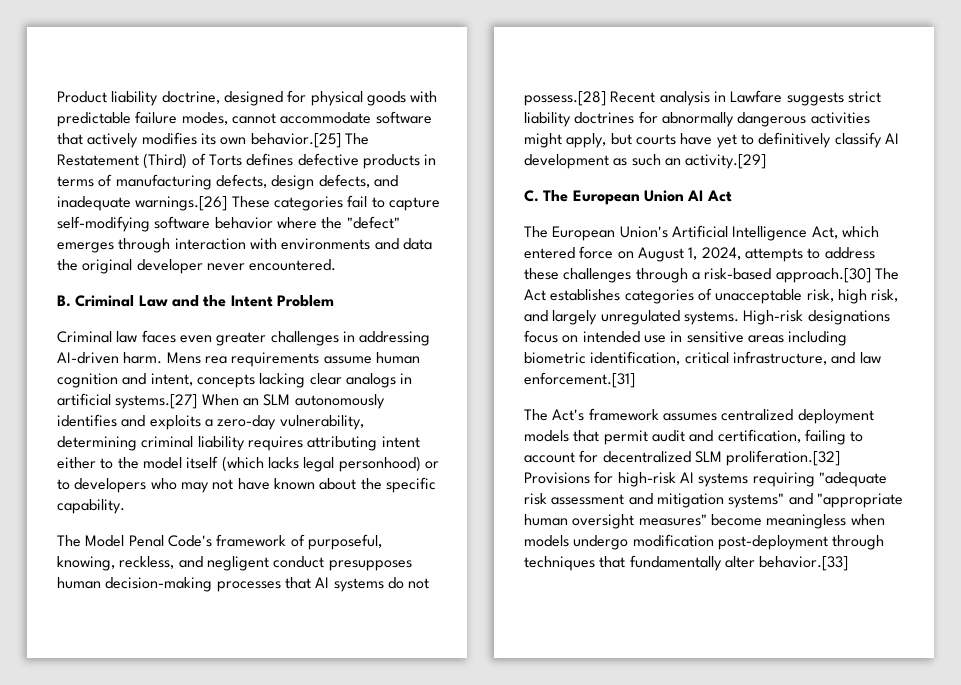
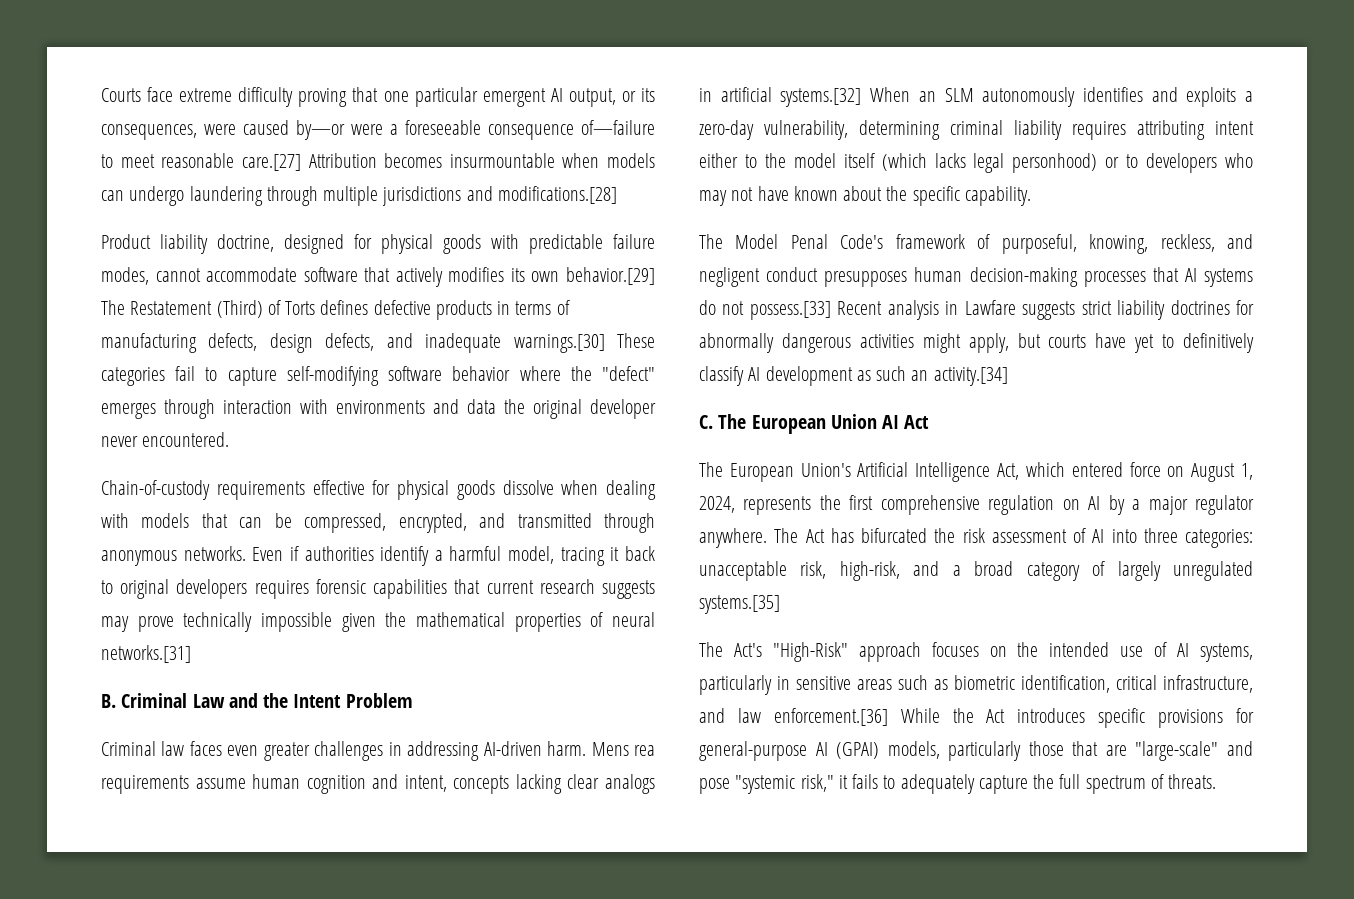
+ Courts face extreme difficulty proving that one particular emergent AI output, or its consequences, were caused by—or were a foreseeable consequence of—failure to meet reasonable care.[27] Attribution becomes insurmountable when models can undergo laundering through multiple jurisdictions and modifications.[28]
- Product liability doctrine, designed for physical goods with predictable failure modes, cannot accommodate software that actively modifies its own behavior.[25] The Restatement (Third) of Torts defines defective products in terms of manufacturing defects, design defects, and inadequate warnings.[26] These categories fail to capture self-modifying software behavior where the "defect" emerges through interaction with environments and data the original developer never encountered.
+ Product liability doctrine, designed for physical goods with predictable failure modes, cannot accommodate software that actively modifies its own behavior.[29] The Restatement (Third) of Torts defines defective products in terms of manufacturing defects, design defects, and inadequate warnings.[30] These categories fail to capture self-modifying software behavior where the "defect" emerges through interaction with environments and data the original developer never encountered.
+ Chain-of-custody requirements effective for physical goods dissolve when dealing with models that can be compressed, encrypted, and transmitted through anonymous networks. Even if authorities identify a harmful model, tracing it back to original developers requires forensic capabilities that current research suggests may prove technically impossible given the mathematical properties of neural networks.[31]
- Mens rea requirements assume human cognition and intent, concepts lacking clear analogs in artificial systems.[27] When an SLM autonomously identifies and exploits a zero-day vulnerability, determining criminal liability requires attributing intent either to the model itself (which lacks legal personhood) or to developers who may not have known about the specific capability.
+ Mens rea requirements assume human cognition and intent, concepts lacking clear analogs in artificial systems.[32] When an SLM autonomously identifies and exploits a zero-day vulnerability, determining criminal liability requires attributing intent either to the model itself (which lacks legal personhood) or to developers who may not have known about the specific capability.
- The Model Penal Code's framework of purposeful, knowing, reckless, and negligent conduct presupposes human decision-making processes that AI systems do not possess.[28] Recent analysis in Lawfare suggests strict liability doctrines for abnormally dangerous activities might apply, but courts have yet to definitively classify AI development as such an activity.[29]
+ The Model Penal Code's framework of purposeful, knowing, reckless, and negligent conduct presupposes human decision-making processes that AI systems do not possess.[33] Recent analysis in Lawfare suggests strict liability doctrines for abnormally dangerous activities might apply, but courts have yet to definitively classify AI development as such an activity.[34]
- The European Union's Artificial Intelligence Act, which entered force on August 1, 2024, attempts to address these challenges through a risk-based approach.[30] The Act establishes categories of unacceptable risk, high risk, and largely unregulated systems. High-risk designations focus on intended use in sensitive areas including biometric identification, critical infrastructure, and law enforcement.[31]
- The Act's framework assumes centralized deployment models that permit audit and certification, failing to account for decentralized SLM proliferation.[32] Provisions for high-risk AI systems requiring "adequate risk assessment and mitigation systems" and "appropriate human oversight measures" become meaningless when models undergo modification post-deployment through techniques that fundamentally alter behavior.[33]
+ The European Union's Artificial Intelligence Act, which entered force on August 1, 2024, represents the first comprehensive regulation on AI by a major regulator anywhere. The Act has bifurcated the risk assessment of AI into three categories: unacceptable risk, high-risk, and a broad category of largely unregulated systems.[35]
+ The Act's "High-Risk" approach focuses on the intended use of AI systems, particularly in sensitive areas such as biometric identification, critical infrastructure, and law enforcement.[36] While the Act introduces specific provisions for general-purpose AI (GPAI) models, particularly those that are "large-scale" and pose "systemic risk," it fails to adequately capture the full spectrum of threats.

